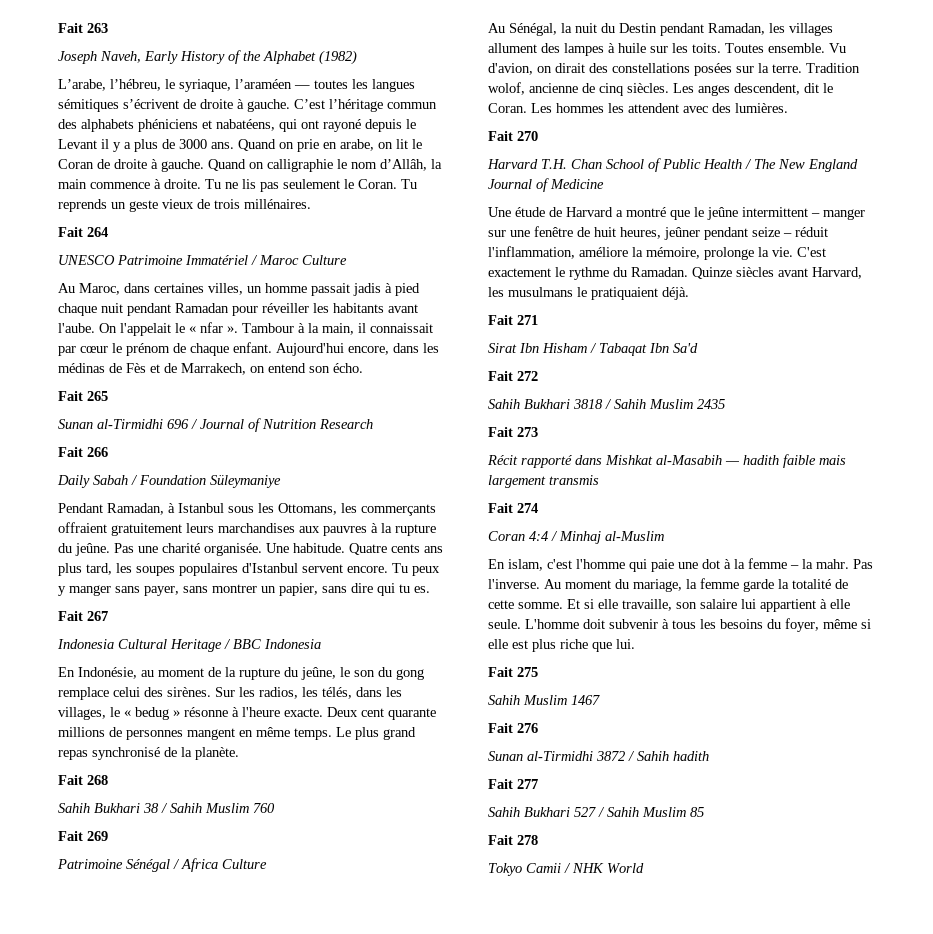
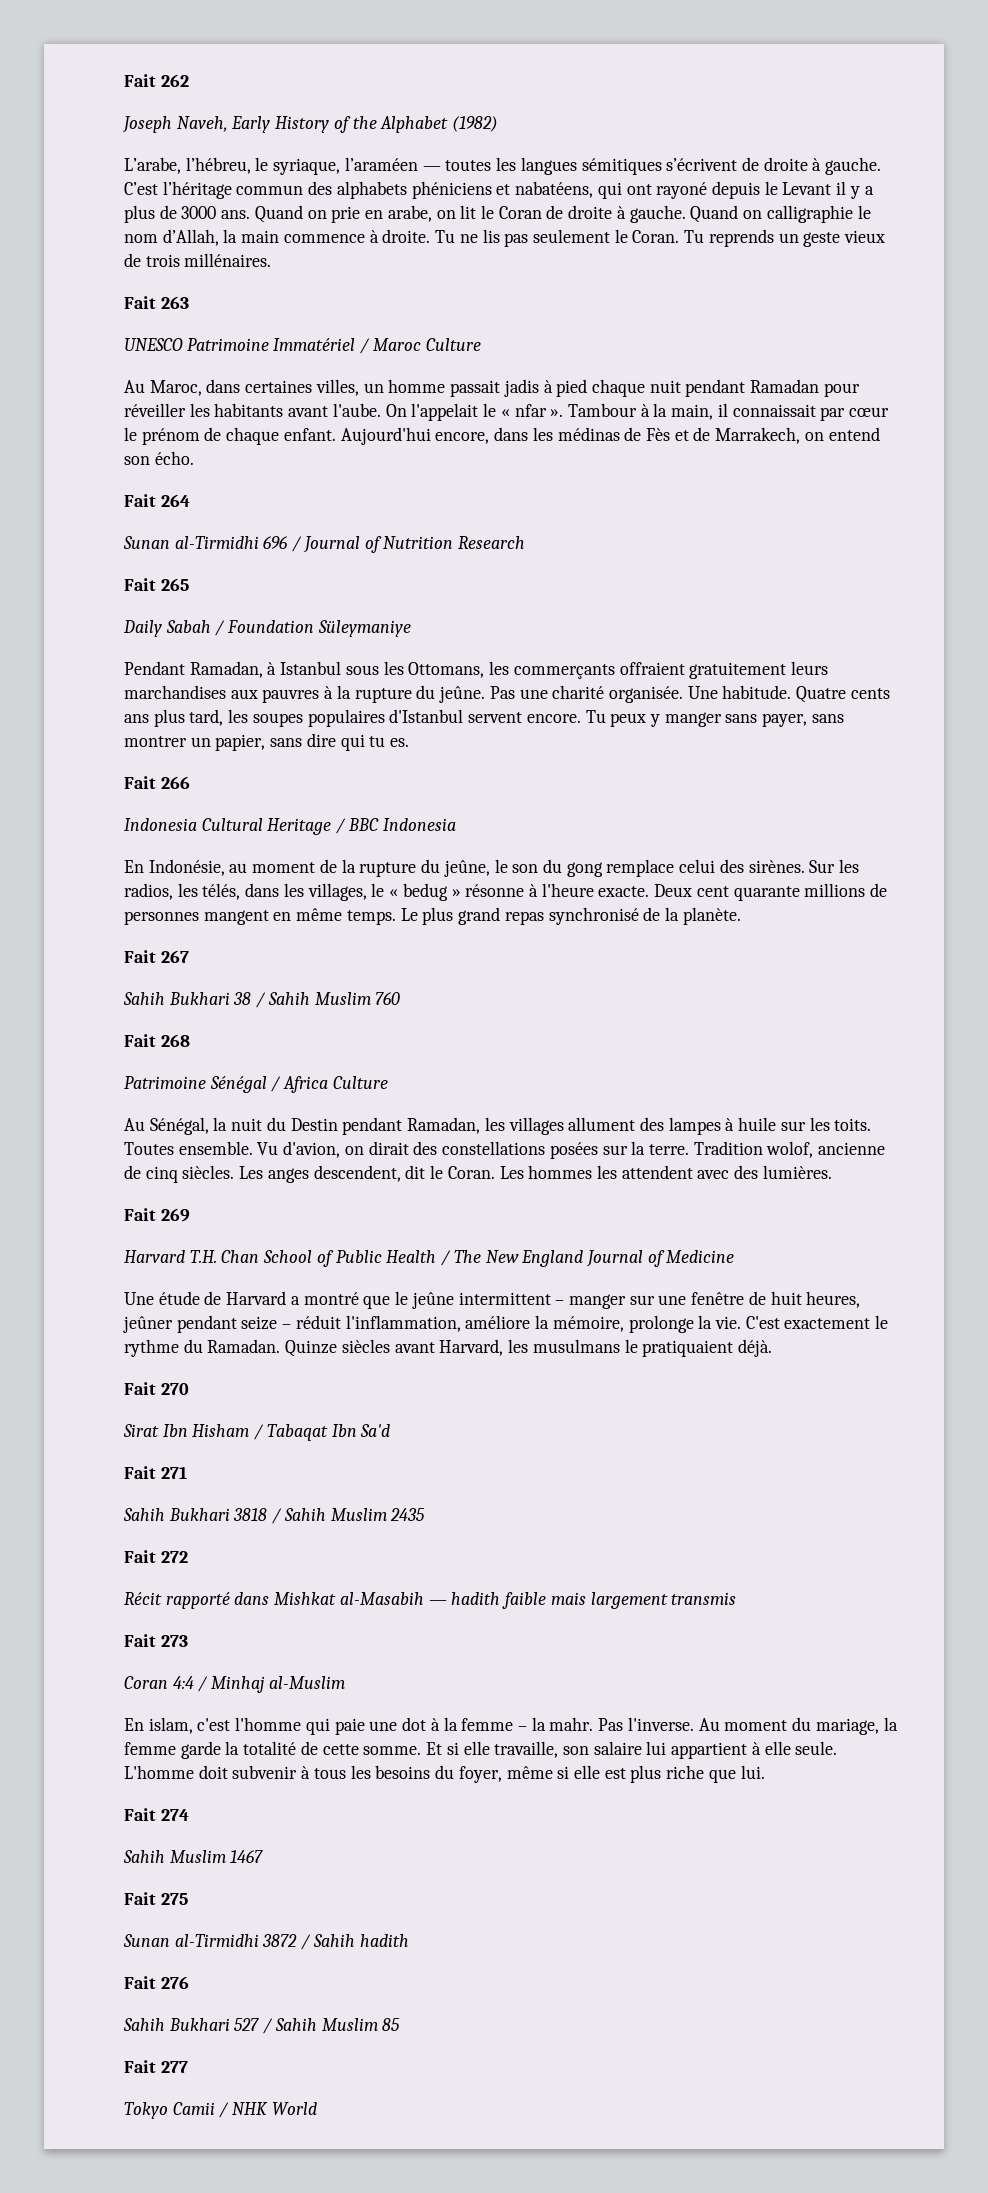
- Fait 263
+ Fait 262
- Quand on calligraphie le nom d’Allâh, la main commence à droite.
+ Quand on calligraphie le nom d’Allah, la main commence à droite.
- Fait 264
+ Fait 263
- Fait 265
+ Fait 264
- Fait 266
+ Fait 265
- Fait 267
+ Fait 266
- Fait 268
+ Fait 267
- Fait 269
+ Fait 268
- Fait 270
+ Fait 269
- Fait 271
+ Fait 270
- Fait 272
+ Fait 271
- Fait 273
+ Fait 272
- Fait 274
+ Fait 273
- Fait 275
+ Fait 274
- Fait 276
+ Fait 275
- Fait 277
+ Fait 276
- Fait 278
+ Fait 277

